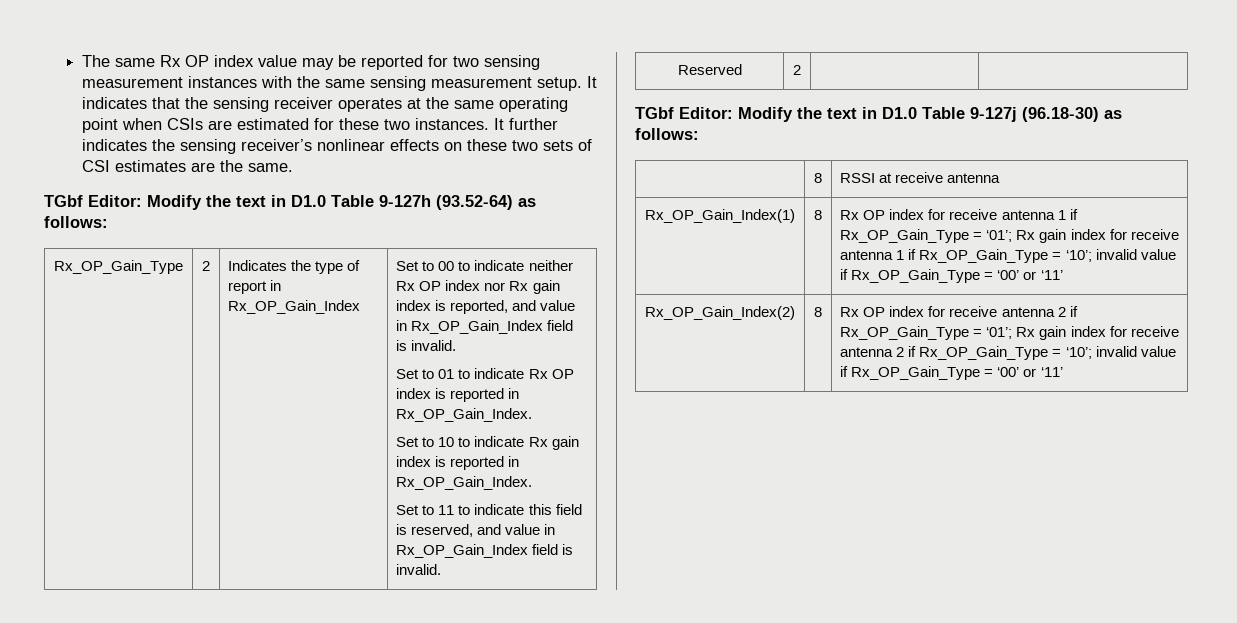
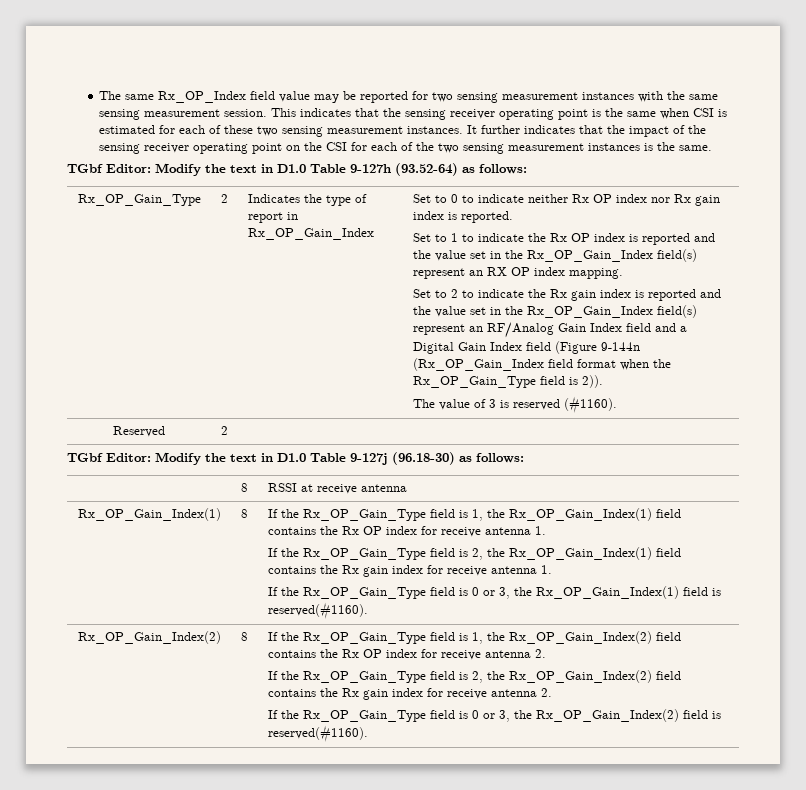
- The same Rx OP index value may be reported for two sensing measurement instances with the same sensing measurement setup. It indicates that the sensing receiver operates at the same operating point when CSIs are estimated for these two instances. It further indicates the sensing receiver’s nonlinear effects on these two sets of CSI estimates are the same.
+ The same Rx_OP_Index field value may be reported for two sensing measurement instances with the same sensing measurement session. This indicates that the sensing receiver operating point is the same when CSI is estimated for each of these two sensing measurement instances. It further indicates that the impact of the sensing receiver operating point on the CSI for each of the two sensing measurement instances is the same.
- Set to 00 to indicate neither Rx OP index nor Rx gain index is reported, and value in Rx_OP_Gain_Index field is invalid.
- Set to 01 to indicate Rx OP index is reported in Rx_OP_Gain_Index.
- Set to 10 to indicate Rx gain index is reported in Rx_OP_Gain_Index.
- Set to 11 to indicate this field is reserved, and value in Rx_OP_Gain_Index field is invalid.
+ Set to 0 to indicate neither Rx OP index nor Rx gain index is reported.
+ Set to 1 to indicate the Rx OP index is reported and the value set in the Rx_OP_Gain_Index field(s) represent an RX OP index mapping.
+ Set to 2 to indicate the Rx gain index is reported and the value set in the Rx_OP_Gain_Index field(s) represent an RF/Analog Gain Index field and a Digital Gain Index field (Figure 9-144n (Rx_OP_Gain_Index field format when the Rx_OP_Gain_Type field is 2)).
+ The value of 3 is reserved (#1160).
- Rx OP index for receive antenna 1 if Rx_OP_Gain_Type = ‘01’; Rx gain index for receive antenna 1 if Rx_OP_Gain_Type = ‘10’; invalid value if Rx_OP_Gain_Type = ‘00’ or ‘11’
- Rx_OP_Gain_Index(2) | 8 | Rx OP index for receive antenna 2 if Rx_OP_Gain_Type = ‘01’; Rx gain index for receive antenna 2 if Rx_OP_Gain_Type = ‘10’; invalid value if Rx_OP_Gain_Type = ‘00’ or ‘11’
+ If the Rx_OP_Gain_Type field is 1, the Rx_OP_Gain_Index(1) field contains the Rx OP index for receive antenna 1.
+ If the Rx_OP_Gain_Type field is 2, the Rx_OP_Gain_Index(1) field contains the Rx gain index for receive antenna 1.
+ If the Rx_OP_Gain_Type field is 0 or 3, the Rx_OP_Gain_Index(1) field is reserved(#1160).
+ Rx_OP_Gain_Index(2) | 8 | If the Rx_OP_Gain_Type field is 1, the Rx_OP_Gain_Index(2) field contains the Rx OP index for receive antenna 2.
+ If the Rx_OP_Gain_Type field is 2, the Rx_OP_Gain_Index(2) field contains the Rx gain index for receive antenna 2.
+ If the Rx_OP_Gain_Type field is 0 or 3, the Rx_OP_Gain_Index(2) field is reserved(#1160).

